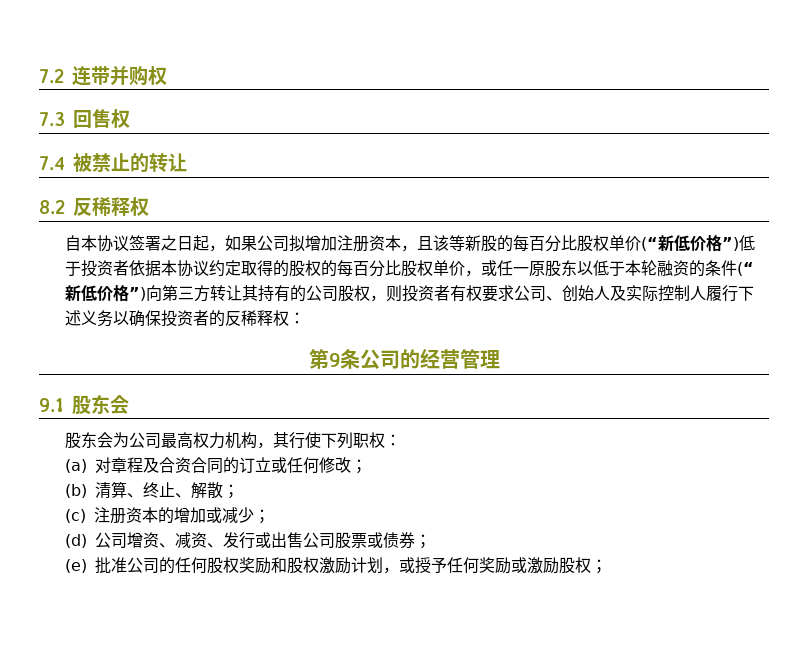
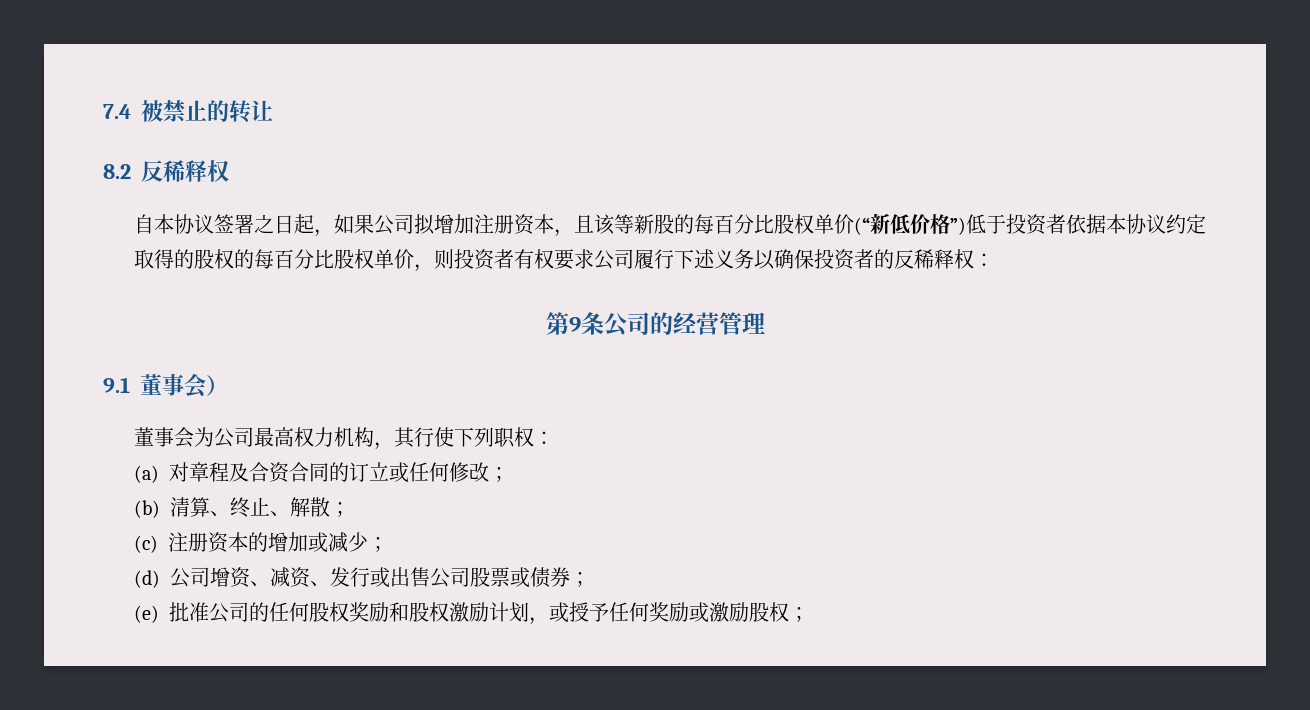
- 7.2连带并购权
- 7.3回售权
- 自本协议签署之日起，如果公司拟增加注册资本，且该等新股的每百分比股权单价(“新低价格”)低于投资者依据本协议约定取得的股权的每百分比股权单价，或任一原股东以低于本轮融资的条件(“新低价格”)向第三方转让其持有的公司股权，则投资者有权要求公司、创始人及实际控制人履行下述义务以确保投资者的反稀释权：
+ 自本协议签署之日起，如果公司拟增加注册资本，且该等新股的每百分比股权单价(“新低价格”)低于投资者依据本协议约定取得的股权的每百分比股权单价，则投资者有权要求公司履行下述义务以确保投资者的反稀释权：
- 9.1股东会
- 股东会为公司最高权力机构，其行使下列职权：
+ 9.1董事会）
+ 董事会为公司最高权力机构，其行使下列职权：

